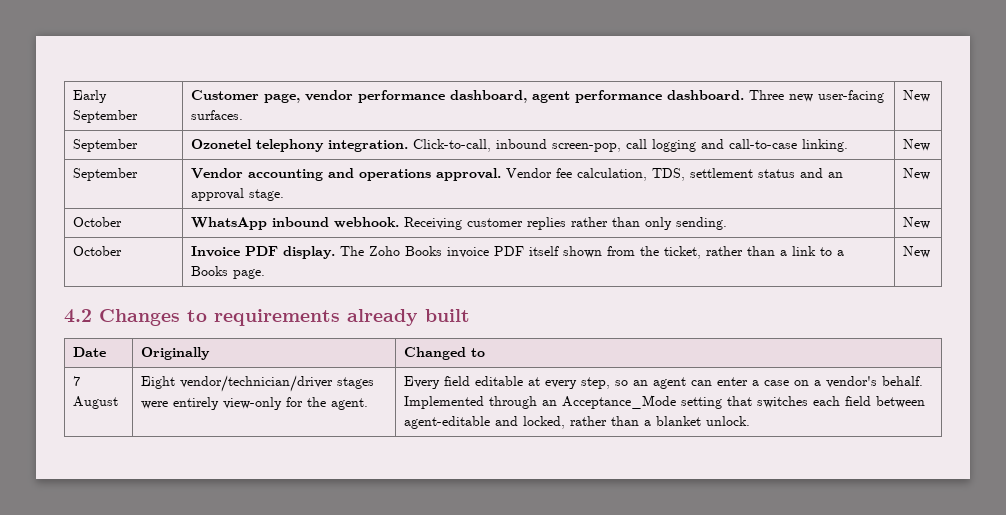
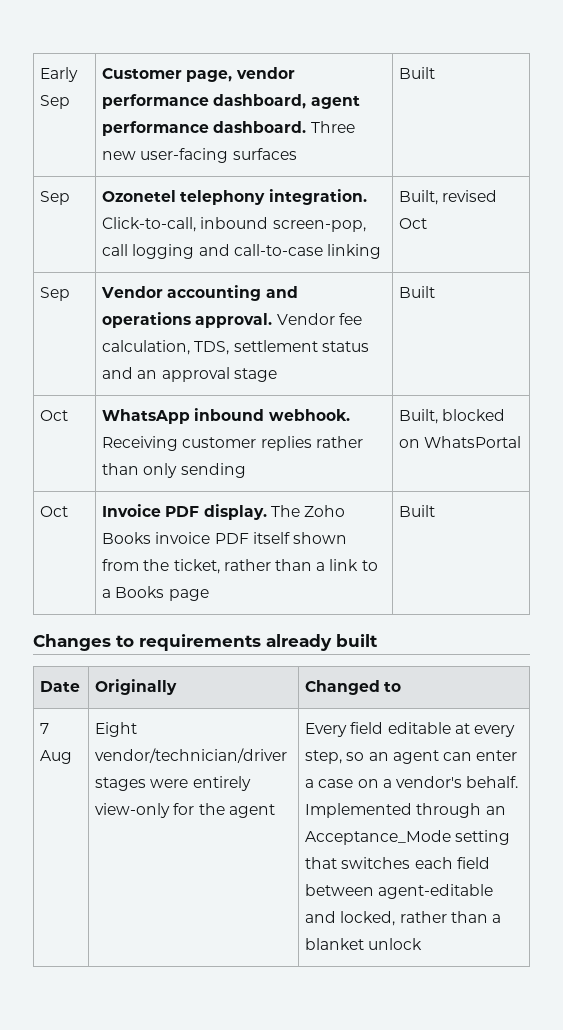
- Early September | Customer page, vendor performance dashboard, agent performance dashboard. Three new user-facing surfaces. | New
- September | Ozonetel telephony integration. Click-to-call, inbound screen-pop, call logging and call-to-case linking. | New
- September | Vendor accounting and operations approval. Vendor fee calculation, TDS, settlement status and an approval stage. | New
- October | WhatsApp inbound webhook. Receiving customer replies rather than only sending. | New
- October | Invoice PDF display. The Zoho Books invoice PDF itself shown from the ticket, rather than a link to a Books page. | New
- 4.2 Changes to requirements already built
+ Early Sep | Customer page, vendor performance dashboard, agent performance dashboard. Three new user-facing surfaces | Built
+ Sep | Ozonetel telephony integration. Click-to-call, inbound screen-pop, call logging and call-to-case linking | Built, revised Oct
+ Sep | Vendor accounting and operations approval. Vendor fee calculation, TDS, settlement status and an approval stage | Built
+ Oct | WhatsApp inbound webhook. Receiving customer replies rather than only sending | Built, blocked on WhatsPortal
+ Oct | Invoice PDF display. The Zoho Books invoice PDF itself shown from the ticket, rather than a link to a Books page | Built
+ Changes to requirements already built
- 7 August
+ 7 Aug
- Eight vendor/technician/driver stages were entirely view-only for the agent.
+ Eight vendor/technician/driver stages were entirely view-only for the agent
- Implemented through an Acceptance_Mode setting that switches each field between agent-editable and locked, rather than a blanket unlock.
+ Implemented through an Acceptance_Mode setting that switches each field between agent-editable and locked, rather than a blanket unlock

